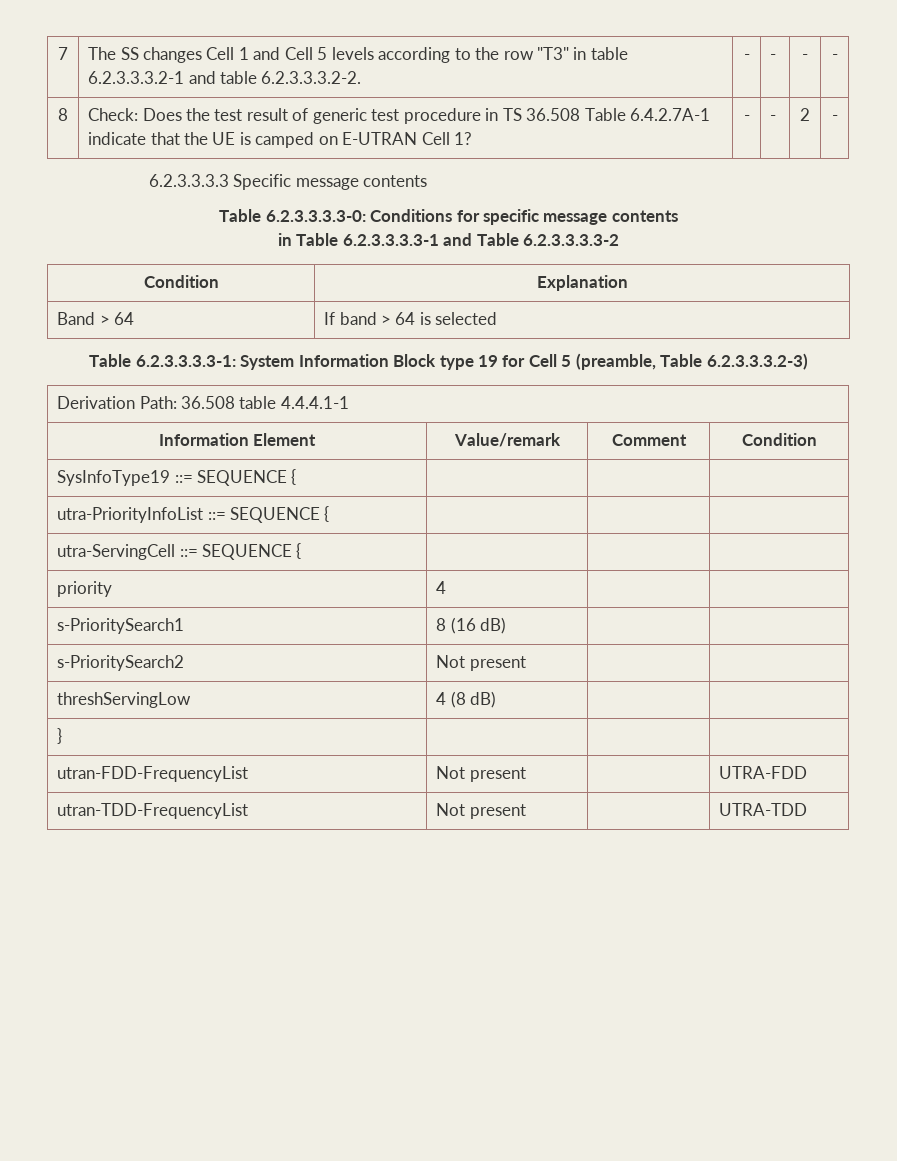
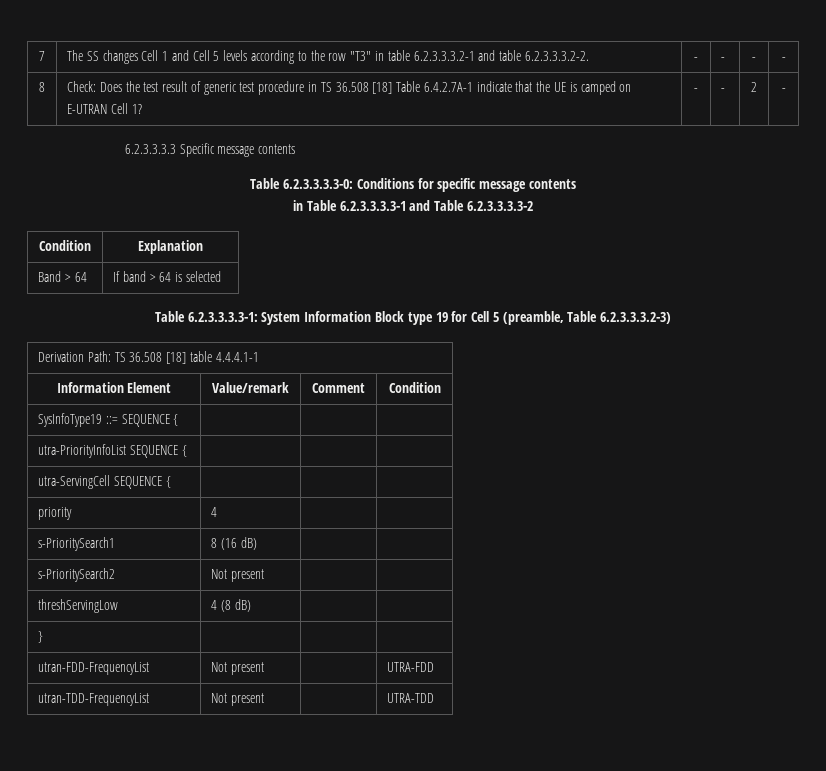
- 8 | Check: Does the test result of generic test procedure in TS 36.508 Table 6.4.2.7A-1 indicate that the UE is camped on E-UTRAN Cell 1? | - | - | 2 | -
+ 8 | Check: Does the test result of generic test procedure in TS 36.508 [18] Table 6.4.2.7A-1 indicate that the UE is camped on E-UTRAN Cell 1? | - | - | 2 | -
- Derivation Path: 36.508 table 4.4.4.1-1
+ Derivation Path: TS 36.508 [18] table 4.4.4.1-1
- utra-PriorityInfoList ::= SEQUENCE { | | |
+ utra-PriorityInfoList SEQUENCE { | | |
- utra-ServingCell ::= SEQUENCE { | | |
+ utra-ServingCell SEQUENCE { | | |

